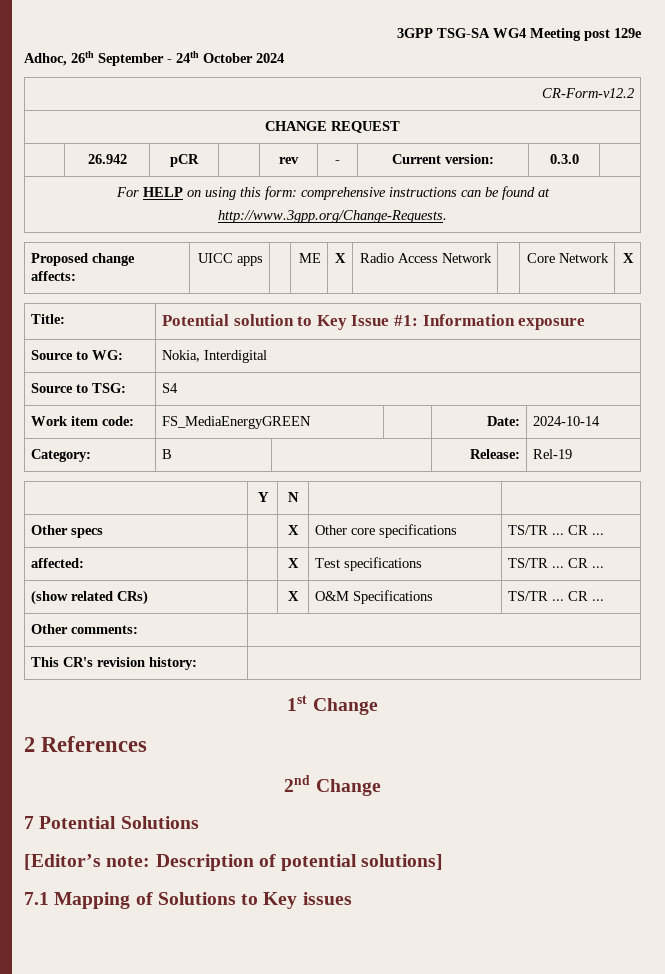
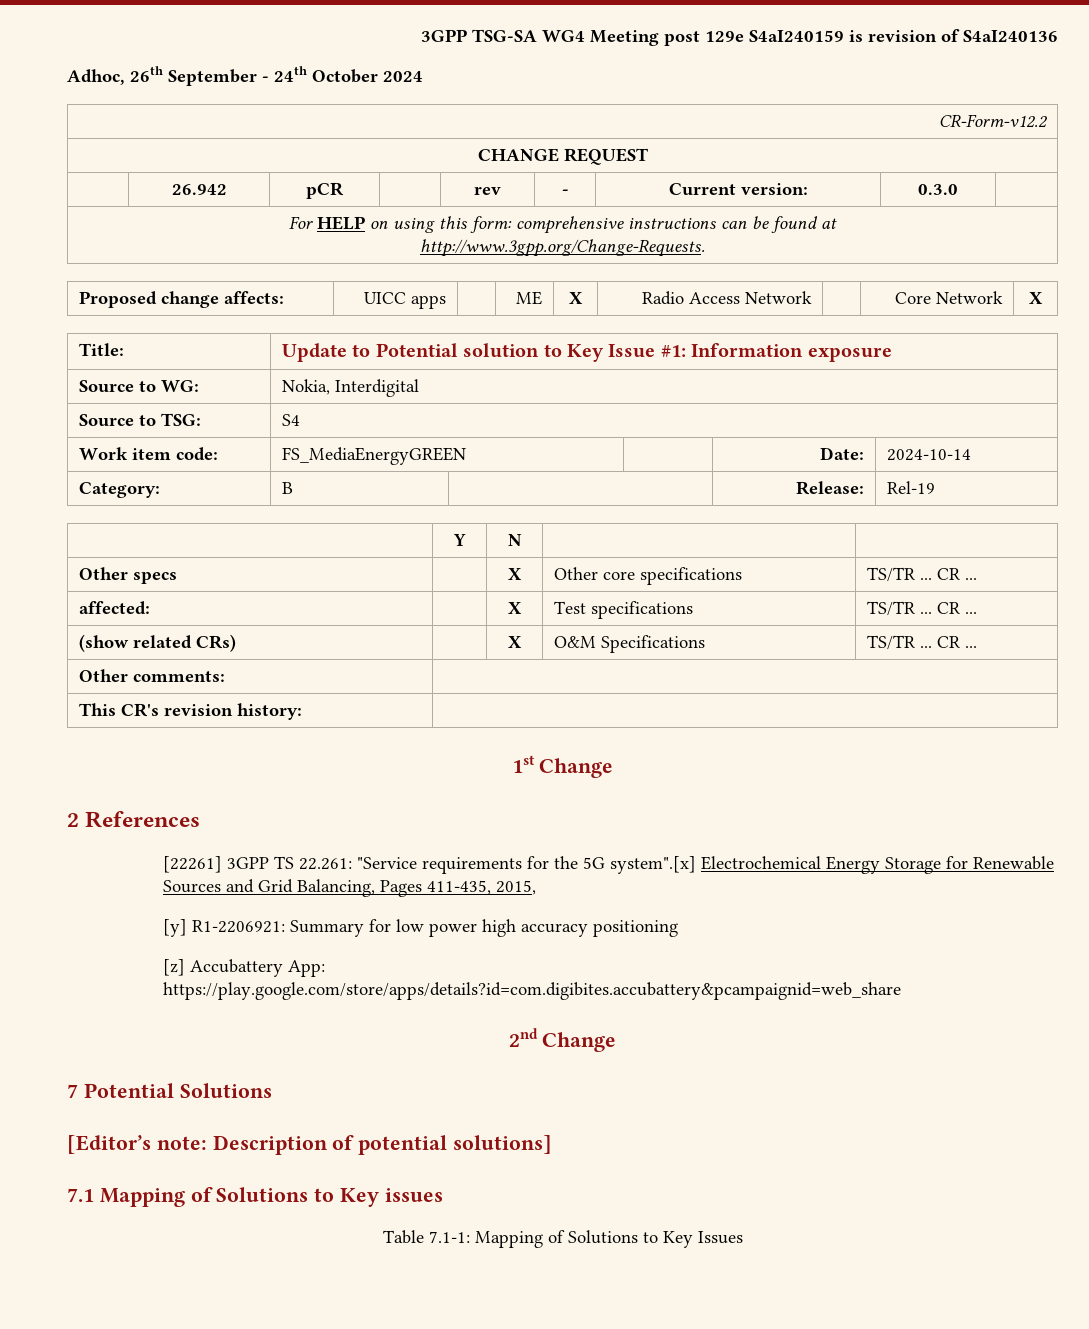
- 3GPP TSG-SA WG4 Meeting post 129e
+ 3GPP TSG-SA WG4 Meeting post 129e S4aI240159 is revision of S4aI240136
- Title: | Potential solution to Key Issue #1: Information exposure
+ Title: | Update to Potential solution to Key Issue #1: Information exposure
+ [22261] 3GPP TS 22.261: "Service requirements for the 5G system".[x] Electrochemical Energy Storage for Renewable Sources and Grid Balancing, Pages 411-435, 2015,
+ [y] R1-2206921: Summary for low power high accuracy positioning
+ [z] Accubattery App: https://play.google.com/store/apps/details?id=com.digibites.accubattery&pcampaignid=web_share
+ Table 7.1-1: Mapping of Solutions to Key Issues

